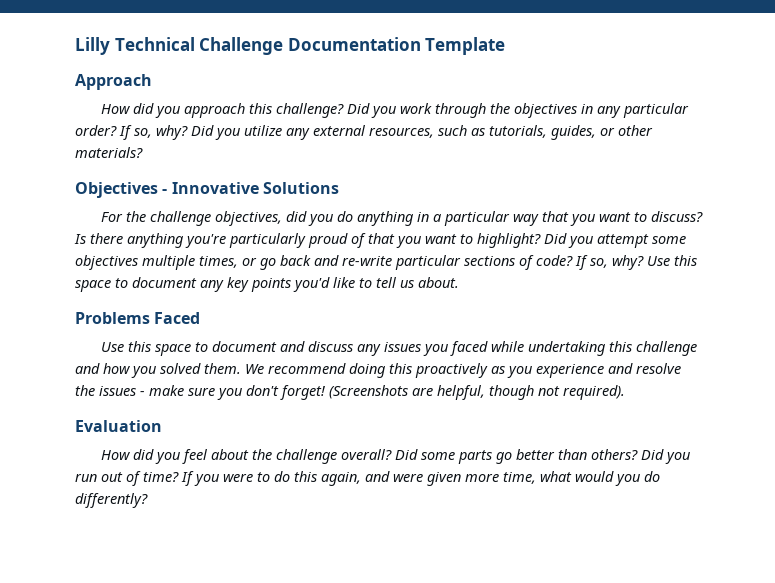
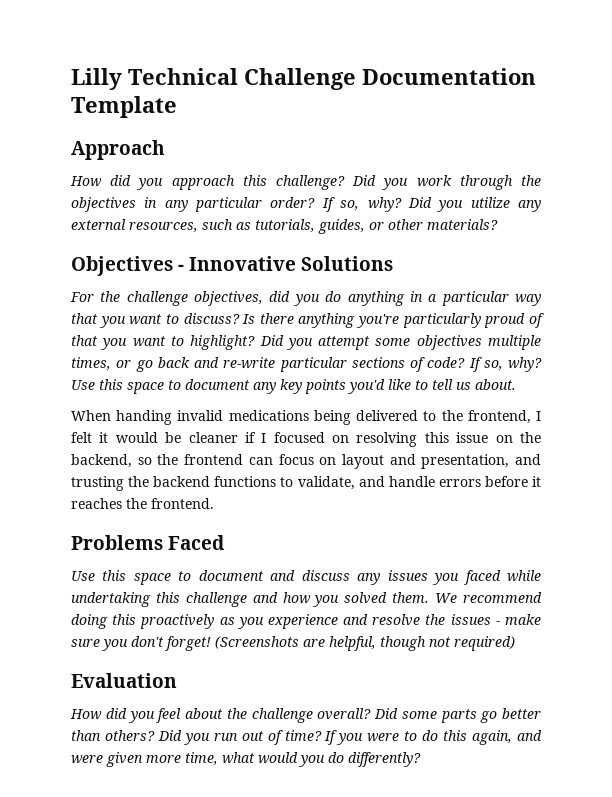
+ When handing invalid medications being delivered to the frontend, I felt it would be cleaner if I focused on resolving this issue on the backend, so the frontend can focus on layout and presentation, and trusting the backend functions to validate, and handle errors before it reaches the frontend.
- (Screenshots are helpful, though not required).
+ (Screenshots are helpful, though not required)

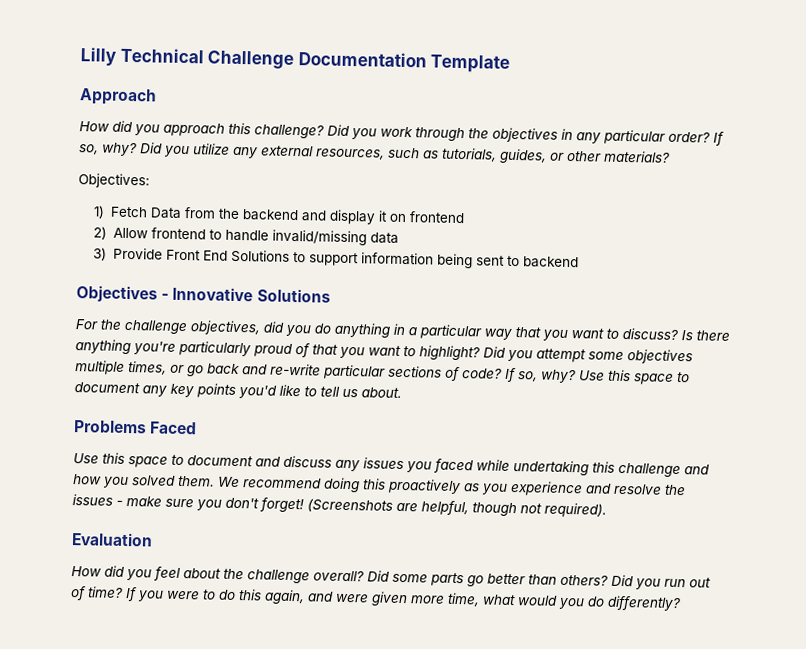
+ Objectives:
+ 1) Fetch Data from the backend and display it on frontend
+ 2) Allow frontend to handle invalid/missing data
+ 3) Provide Front End Solutions to support information being sent to backend
- When handing invalid medications being delivered to the frontend, I felt it would be cleaner if I focused on resolving this issue on the backend, so the frontend can focus on layout and presentation, and trusting the backend functions to validate, and handle errors before it reaches the frontend.
- (Screenshots are helpful, though not required)
+ (Screenshots are helpful, though not required).

